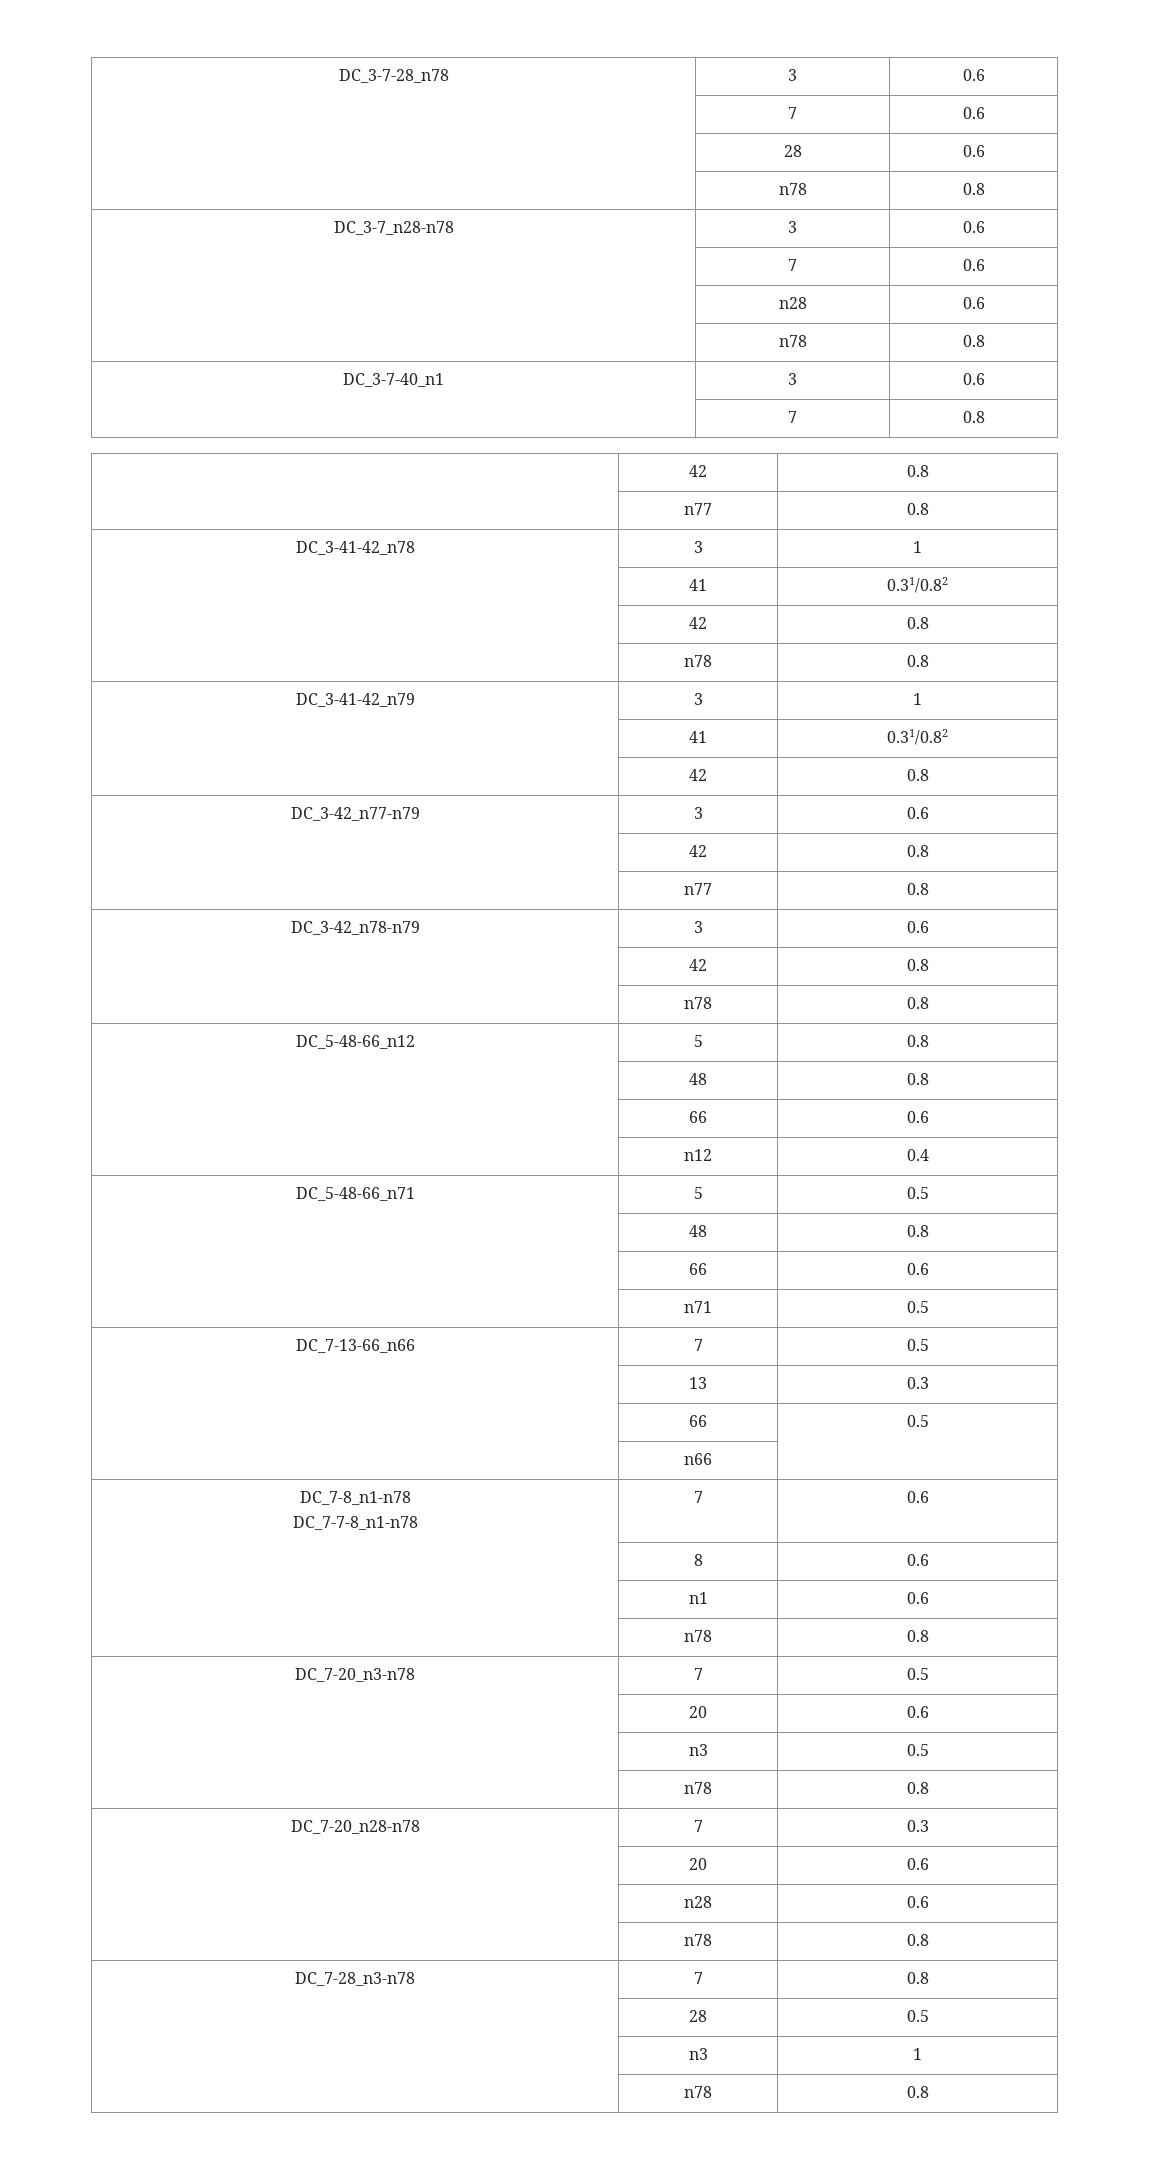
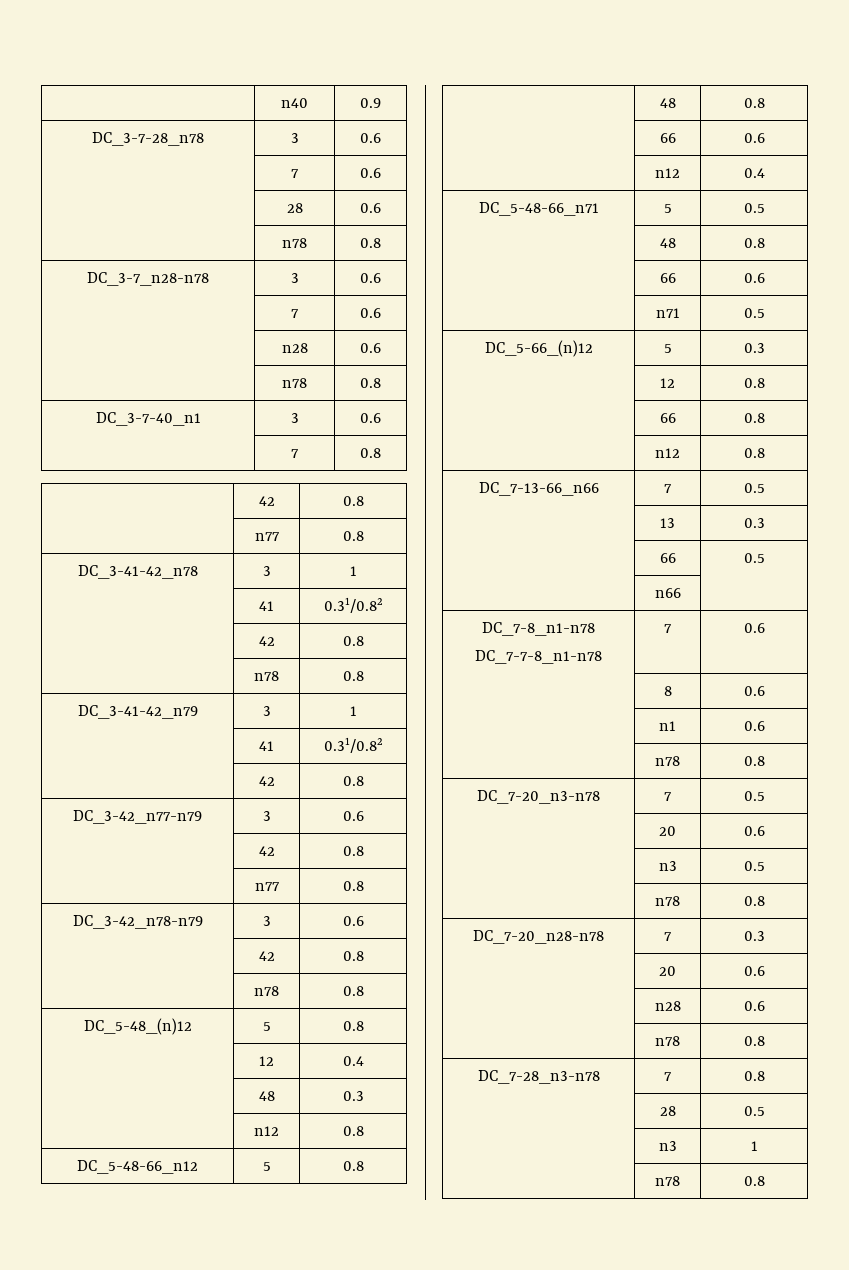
+ | n40 | 0.9
+ DC_5-48_(n)12 | 5 | 0.8
+ | 12 | 0.4
+ | 48 | 0.3
+ | n12 | 0.8
+ DC_5-66_(n)12 | 5 | 0.3
+ | 12 | 0.8
+ | 66 | 0.8
+ | n12 | 0.8

